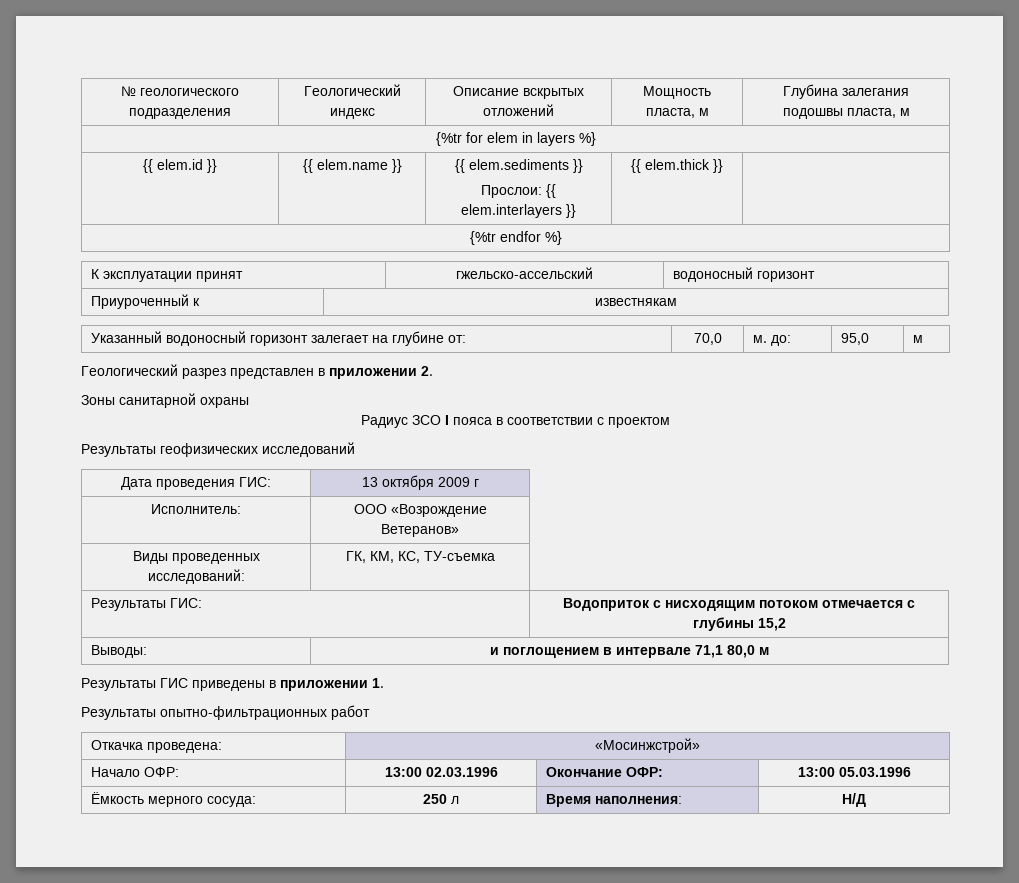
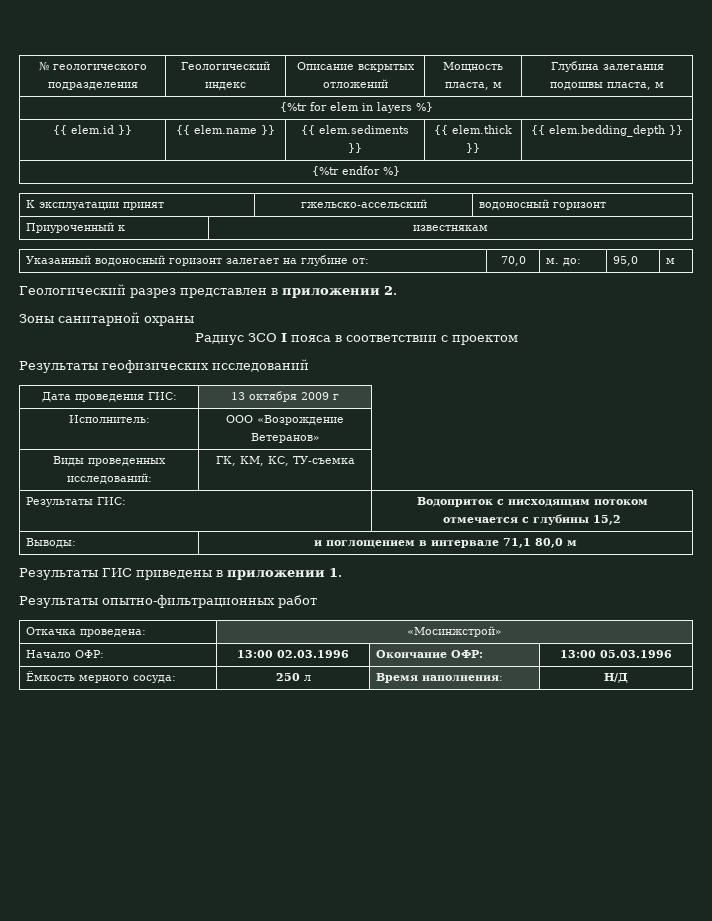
- {{ elem.id }} | {{ elem.name }} | {{ elem.sediments }}
- Прослои: {{ elem.interlayers }} | {{ elem.thick }} |
+ {{ elem.id }} | {{ elem.name }} | {{ elem.sediments }} | {{ elem.thick }} | {{ elem.bedding_depth }}

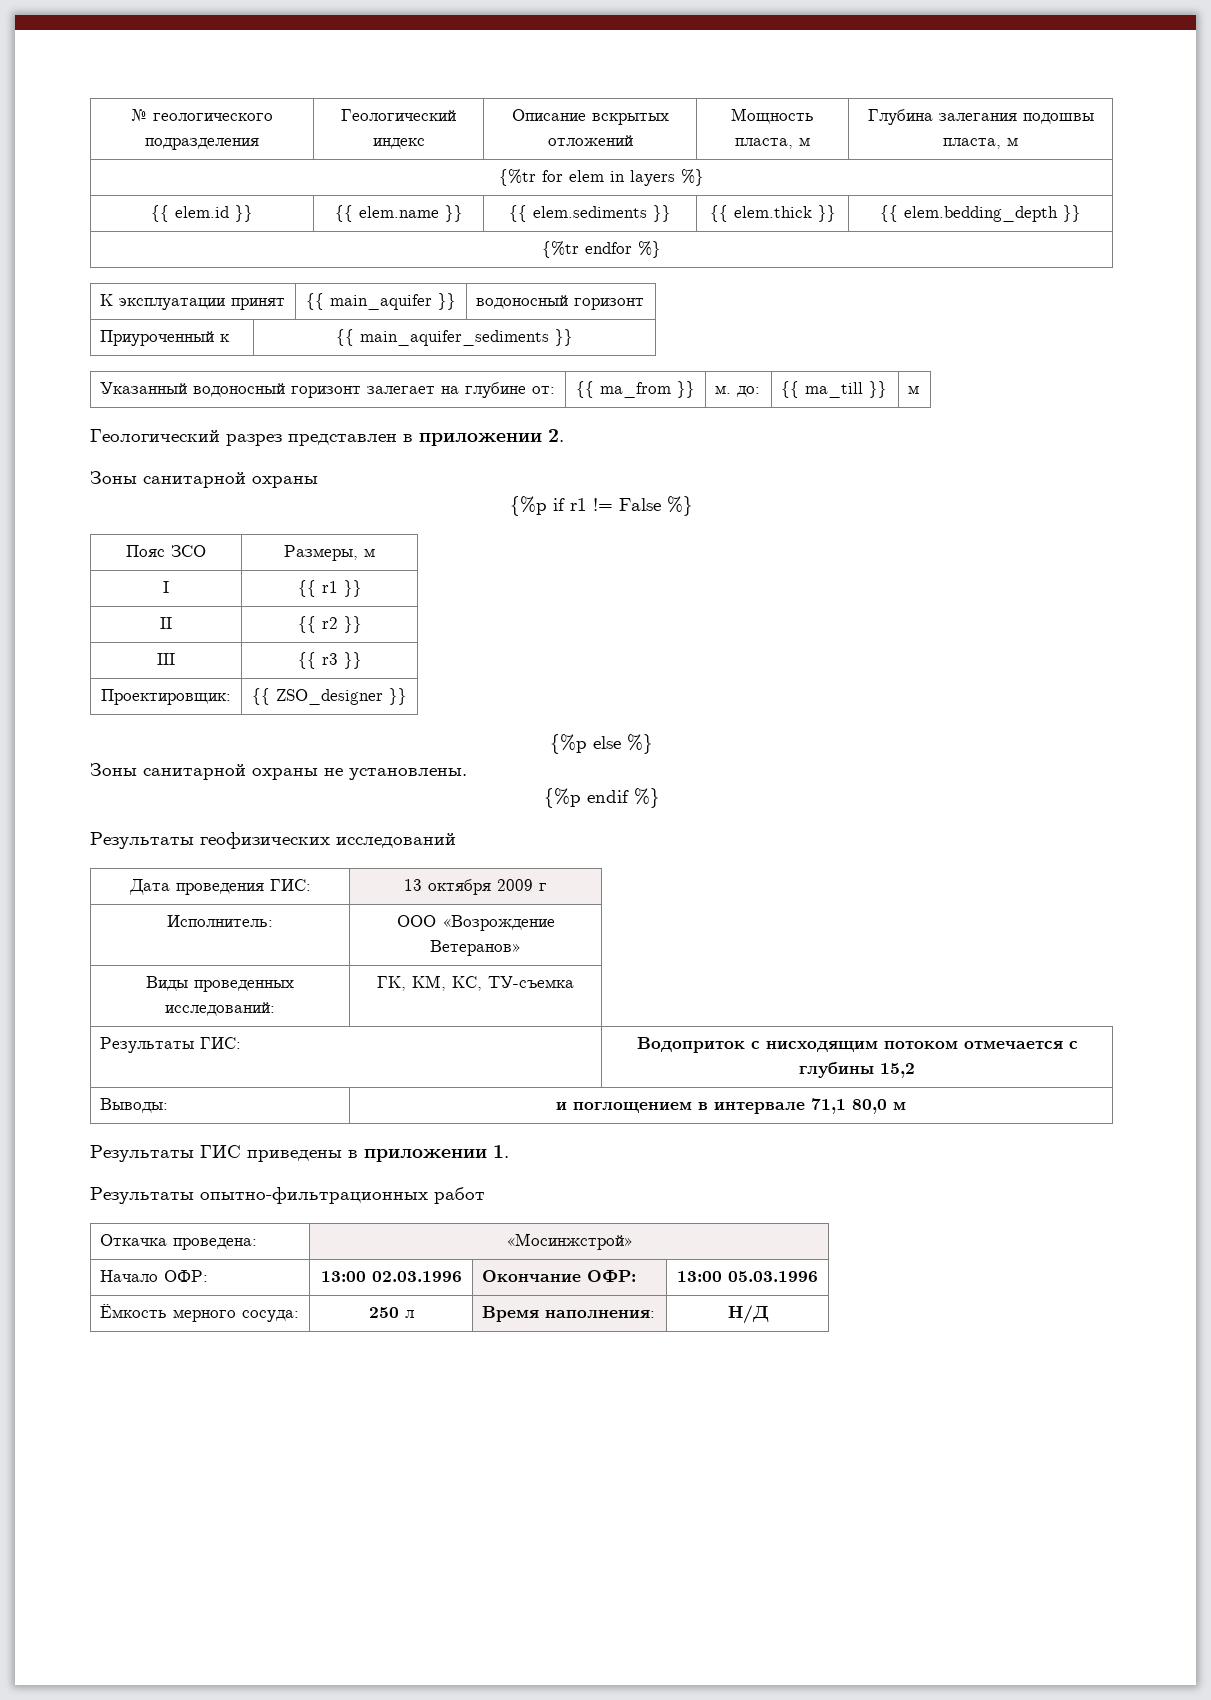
- К эксплуатации принят | гжельско-ассельский | водоносный горизонт
+ К эксплуатации принят | {{ main_aquifer }} | водоносный горизонт
- Приуроченный к | известнякам
+ Приуроченный к | {{ main_aquifer_sediments }}
- Указанный водоносный горизонт залегает на глубине от: | 70,0 | м. до: | 95,0 | м
+ Указанный водоносный горизонт залегает на глубине от: | {{ ma_from }} | м. до: | {{ ma_till }} | м
- Радиус ЗСО I пояса в соответствии с проектом
+ {%p if r1 != False %}
+ Пояс ЗСО | Размеры, м
+ I | {{ r1 }}
+ II | {{ r2 }}
+ III | {{ r3 }}
+ Проектировщик: | {{ ZSO_designer }}
+ {%p else %}
+ Зоны санитарной охраны не установлены.
+ {%p endif %}

